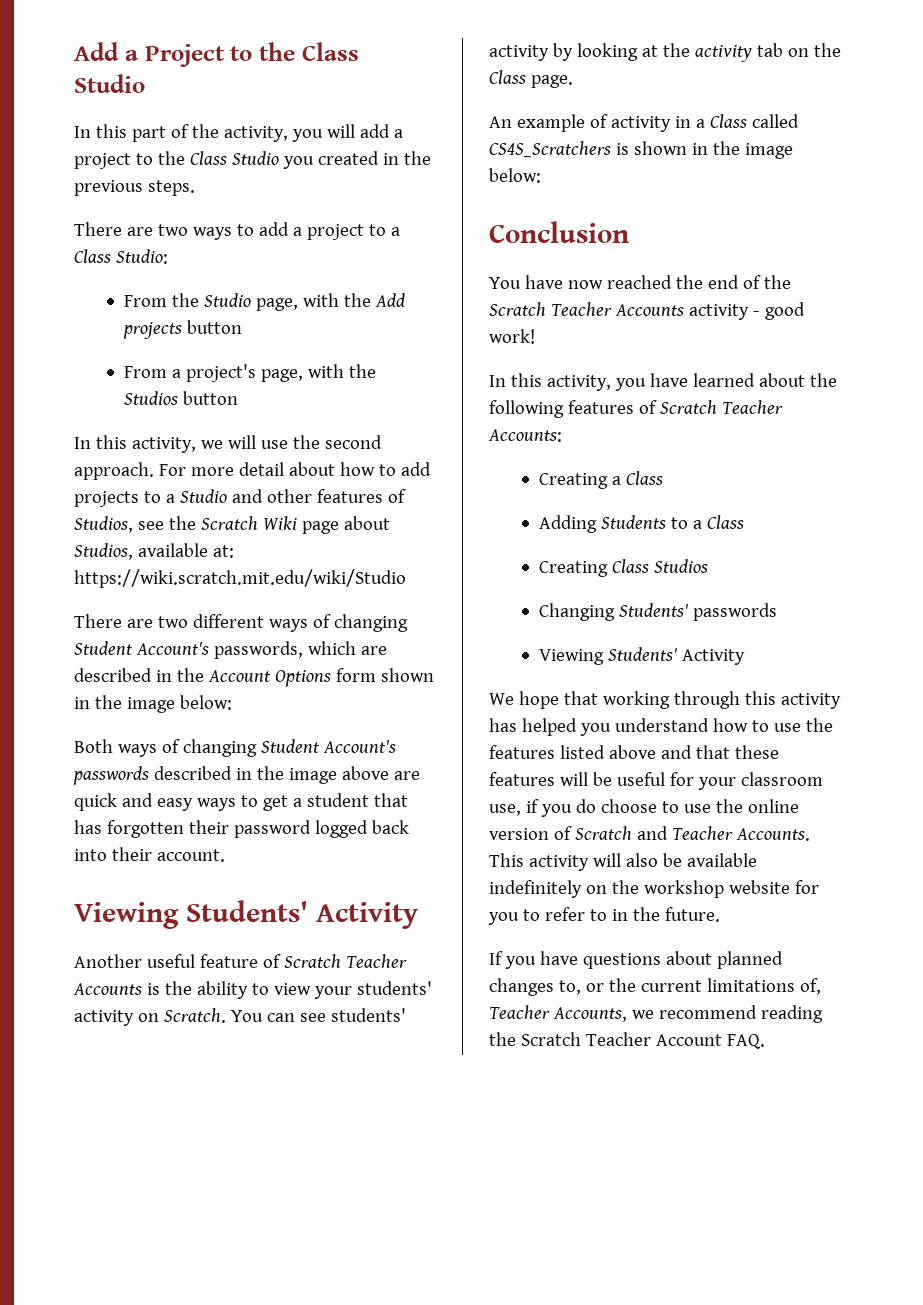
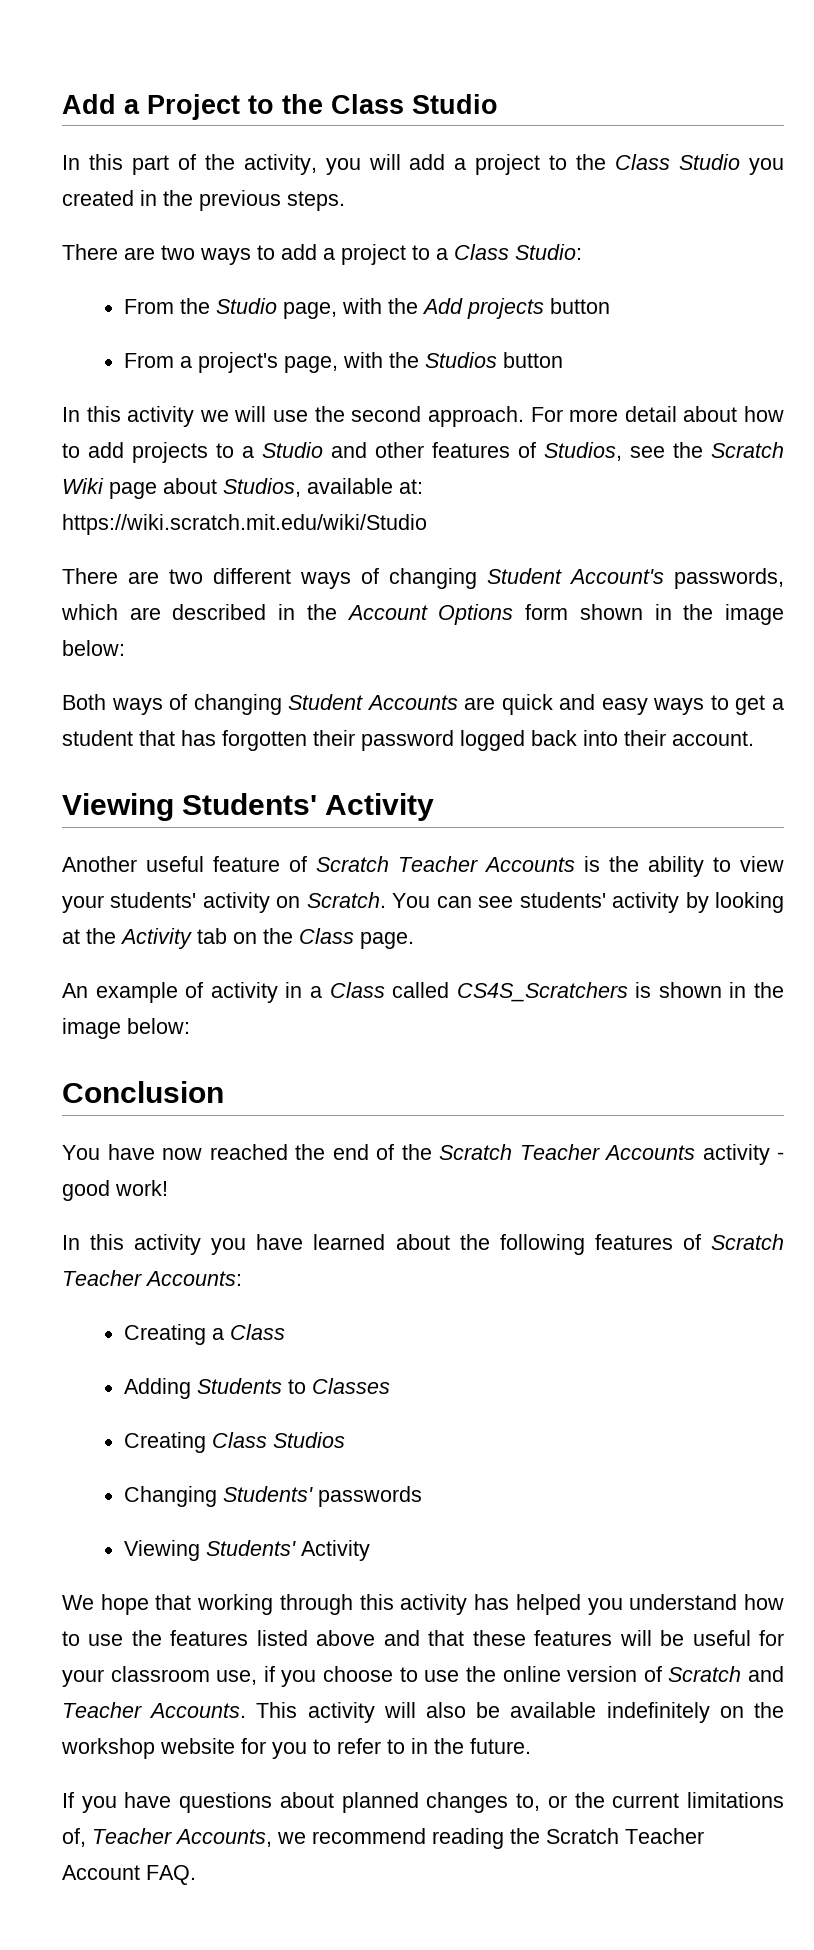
- In this activity, we will use the second approach.
+ In this activity we will use the second approach.
- Both ways of changing Student Account's passwords described in the image above are quick and easy ways to get a student that has forgotten their password logged back into their account.
+ Both ways of changing Student Accounts are quick and easy ways to get a student that has forgotten their password logged back into their account.
- You can see students' activity by looking at the activity tab on the Class page.
+ You can see students' activity by looking at the Activity tab on the Class page.
- In this activity, you have learned about the following features of Scratch Teacher Accounts:
+ In this activity you have learned about the following features of Scratch Teacher Accounts:
- Adding Students to a Class
+ Adding Students to Classes
- We hope that working through this activity has helped you understand how to use the features listed above and that these features will be useful for your classroom use, if you do choose to use the online version of Scratch and Teacher Accounts.
+ We hope that working through this activity has helped you understand how to use the features listed above and that these features will be useful for your classroom use, if you choose to use the online version of Scratch and Teacher Accounts.

